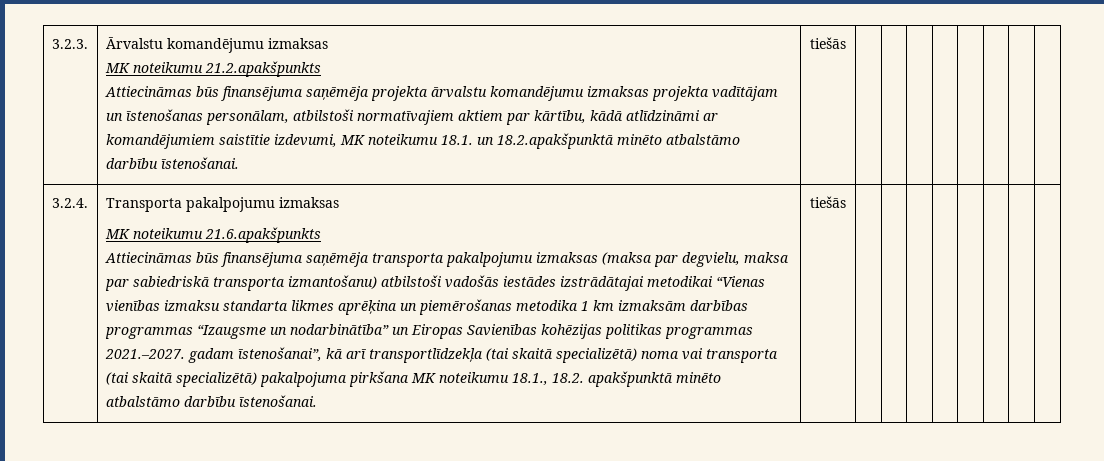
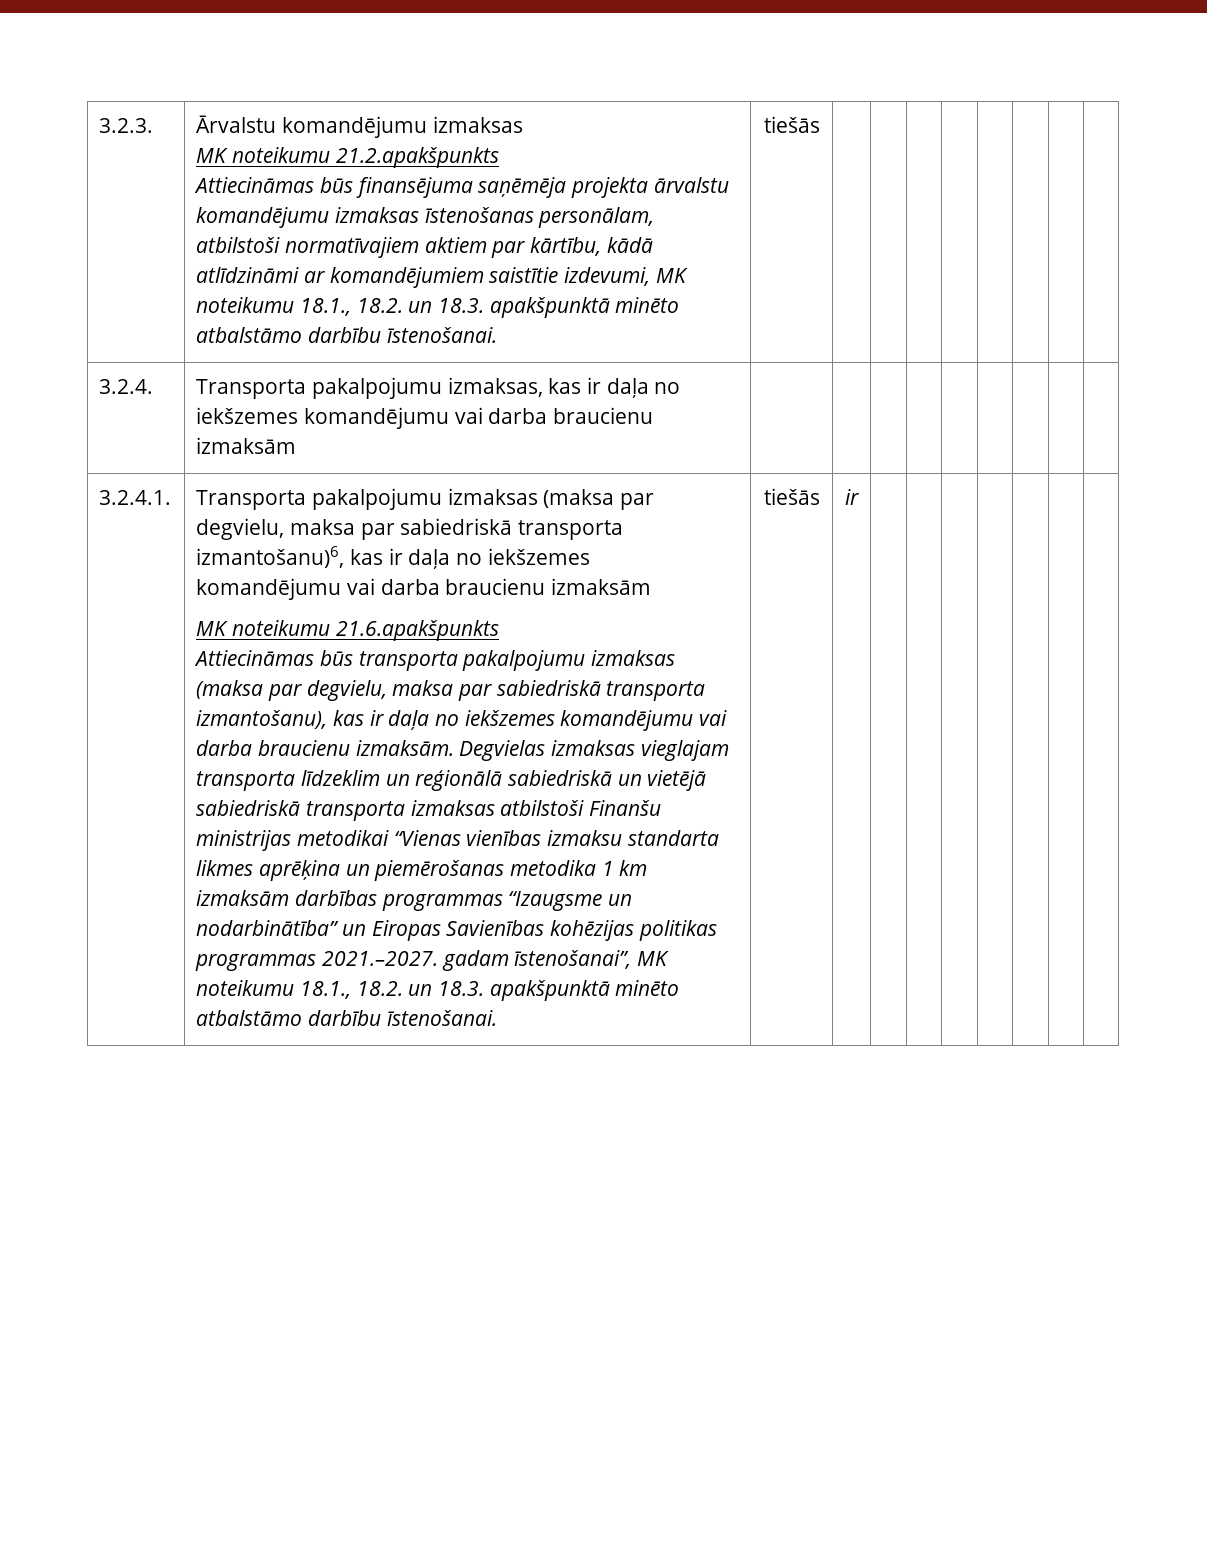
- Attiecināmas būs finansējuma saņēmēja projekta ārvalstu komandējumu izmaksas projekta vadītājam un īstenošanas personālam, atbilstoši normatīvajiem aktiem par kārtību, kādā atlīdzināmi ar komandējumiem saistītie izdevumi, MK noteikumu 18.1. un 18.2.apakšpunktā minēto atbalstāmo darbību īstenošanai.
+ Attiecināmas būs finansējuma saņēmēja projekta ārvalstu komandējumu izmaksas īstenošanas personālam, atbilstoši normatīvajiem aktiem par kārtību, kādā atlīdzināmi ar komandējumiem saistītie izdevumi, MK noteikumu 18.1., 18.2. un 18.3. apakšpunktā minēto atbalstāmo darbību īstenošanai.
- Transporta pakalpojumu izmaksas
+ Transporta pakalpojumu izmaksas, kas ir daļa no iekšzemes komandējumu vai darba braucienu izmaksām | | | | | | | | |
+ 3.2.4.1. | Transporta pakalpojumu izmaksas (maksa par degvielu, maksa par sabiedriskā transporta izmantošanu)6, kas ir daļa no iekšzemes komandējumu vai darba braucienu izmaksām
- Attiecināmas būs finansējuma saņēmēja transporta pakalpojumu izmaksas (maksa par degvielu, maksa par sabiedriskā transporta izmantošanu) atbilstoši vadošās iestādes izstrādātajai metodikai “Vienas vienības izmaksu standarta likmes aprēķina un piemērošanas metodika 1 km izmaksām darbības programmas “Izaugsme un nodarbinātība” un Eiropas Savienības kohēzijas politikas programmas 2021.–2027. gadam īstenošanai”, kā arī transportlīdzekļa (tai skaitā specializētā) noma vai transporta (tai skaitā specializētā) pakalpojuma pirkšana MK noteikumu 18.1., 18.2. apakšpunktā minēto atbalstāmo darbību īstenošanai. | tiešās
+ Attiecināmas būs transporta pakalpojumu izmaksas (maksa par degvielu, maksa par sabiedriskā transporta izmantošanu), kas ir daļa no iekšzemes komandējumu vai darba braucienu izmaksām. Degvielas izmaksas vieglajam transporta līdzeklim un reģionālā sabiedriskā un vietējā sabiedriskā transporta izmaksas atbilstoši Finanšu ministrijas metodikai “Vienas vienības izmaksu standarta likmes aprēķina un piemērošanas metodika 1 km izmaksām darbības programmas “Izaugsme un nodarbinātība” un Eiropas Savienības kohēzijas politikas programmas 2021.–2027. gadam īstenošanai”, MK noteikumu 18.1., 18.2. un 18.3. apakšpunktā minēto atbalstāmo darbību īstenošanai. | tiešās | ir

